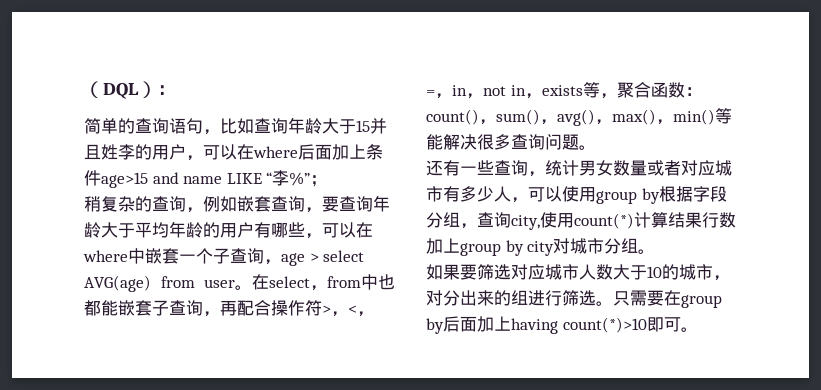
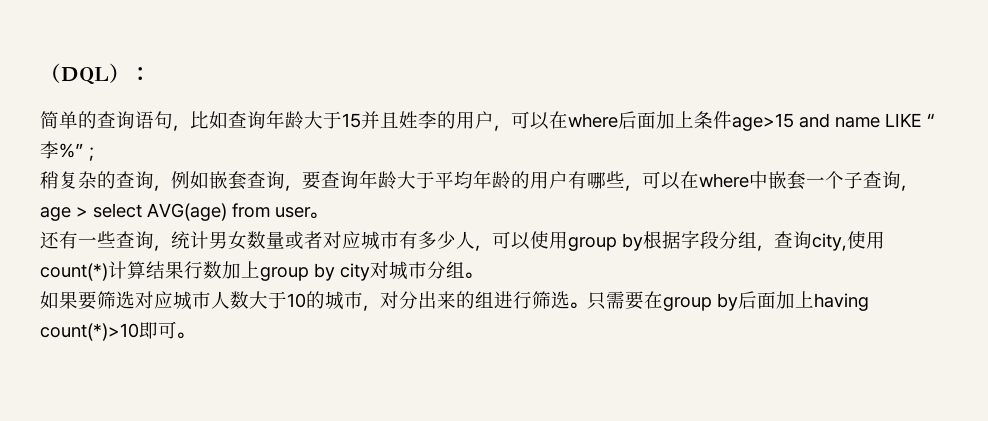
- 在select，from中也都能嵌套子查询，再配合操作符>，<，=，in，not in，exists等，聚合函数：count()，sum()，avg()，max()，min()等能解决很多查询问题。

